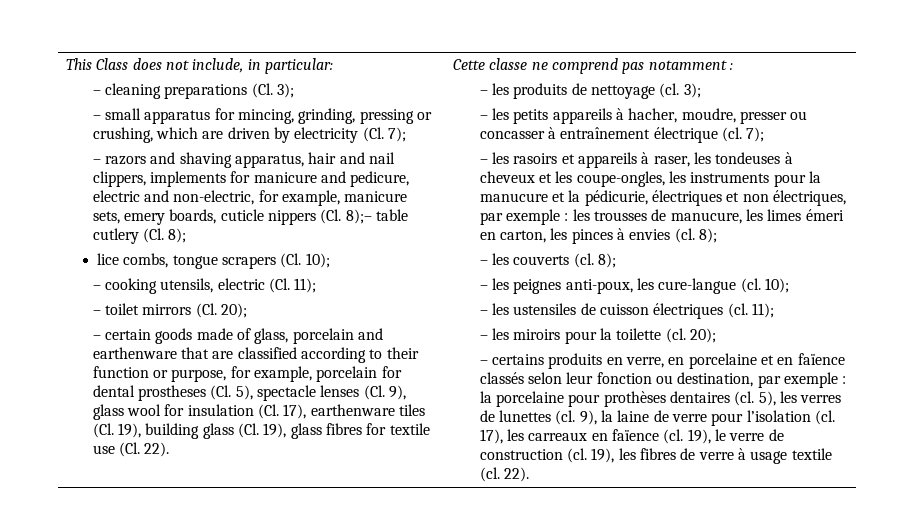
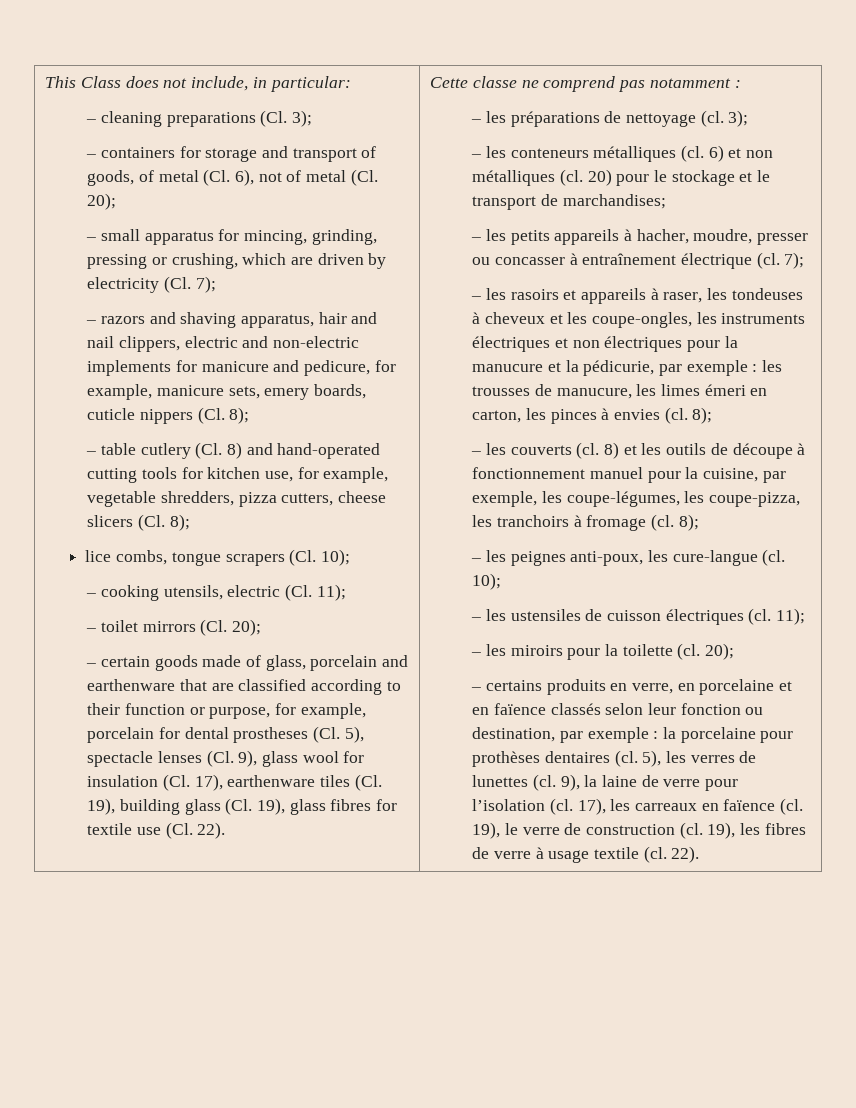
+ – containers for storage and transport of goods, of metal (Cl. 6), not of metal (Cl. 20);
- – razors and shaving apparatus, hair and nail clippers, implements for manicure and pedicure, electric and non-electric, for example, manicure sets, emery boards, cuticle nippers (Cl. 8);– table cutlery (Cl. 8);
+ – razors and shaving apparatus, hair and nail clippers, electric and non-electric implements for manicure and pedicure, for example, manicure sets, emery boards, cuticle nippers (Cl. 8);
+ – table cutlery (Cl. 8) and hand-operated cutting tools for kitchen use, for example, vegetable shredders, pizza cutters, cheese slicers (Cl. 8);
- – les produits de nettoyage (cl.
+ – les préparations de nettoyage (cl.
+ – les conteneurs métalliques (cl. 6) et non métalliques (cl. 20) pour le stockage et le transport de marchandises;
- – les rasoirs et appareils à raser, les tondeuses à cheveux et les coupe-ongles, les instruments pour la manucure et la pédicurie, électriques et non électriques, par exemple : les trousses de manucure, les limes émeri en carton, les pinces à envies (cl.
+ – les rasoirs et appareils à raser, les tondeuses à cheveux et les coupe-ongles, les instruments électriques et non électriques pour la manucure et la pédicurie, par exemple : les trousses de manucure, les limes émeri en carton, les pinces à envies (cl.
+ 8) et les outils de découpe à fonctionnement manuel pour la cuisine, par exemple, les coupe-légumes, les coupe-pizza, les tranchoirs à fromage (cl.

